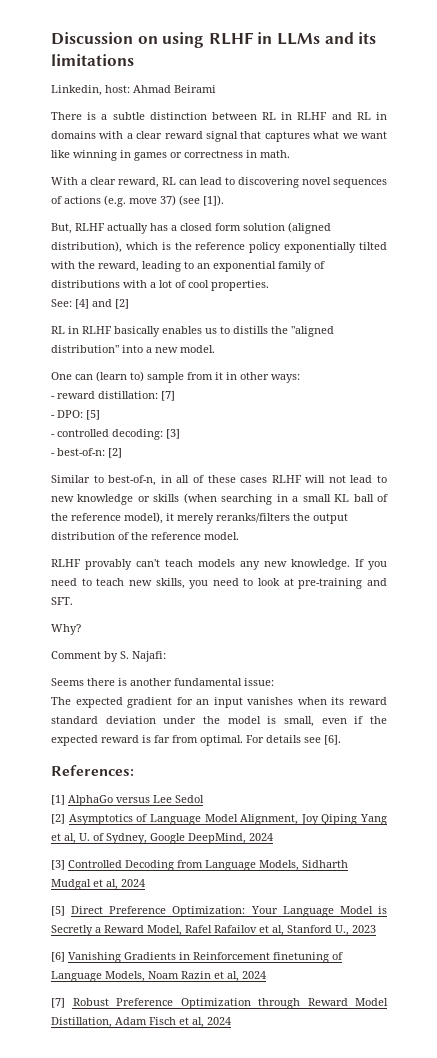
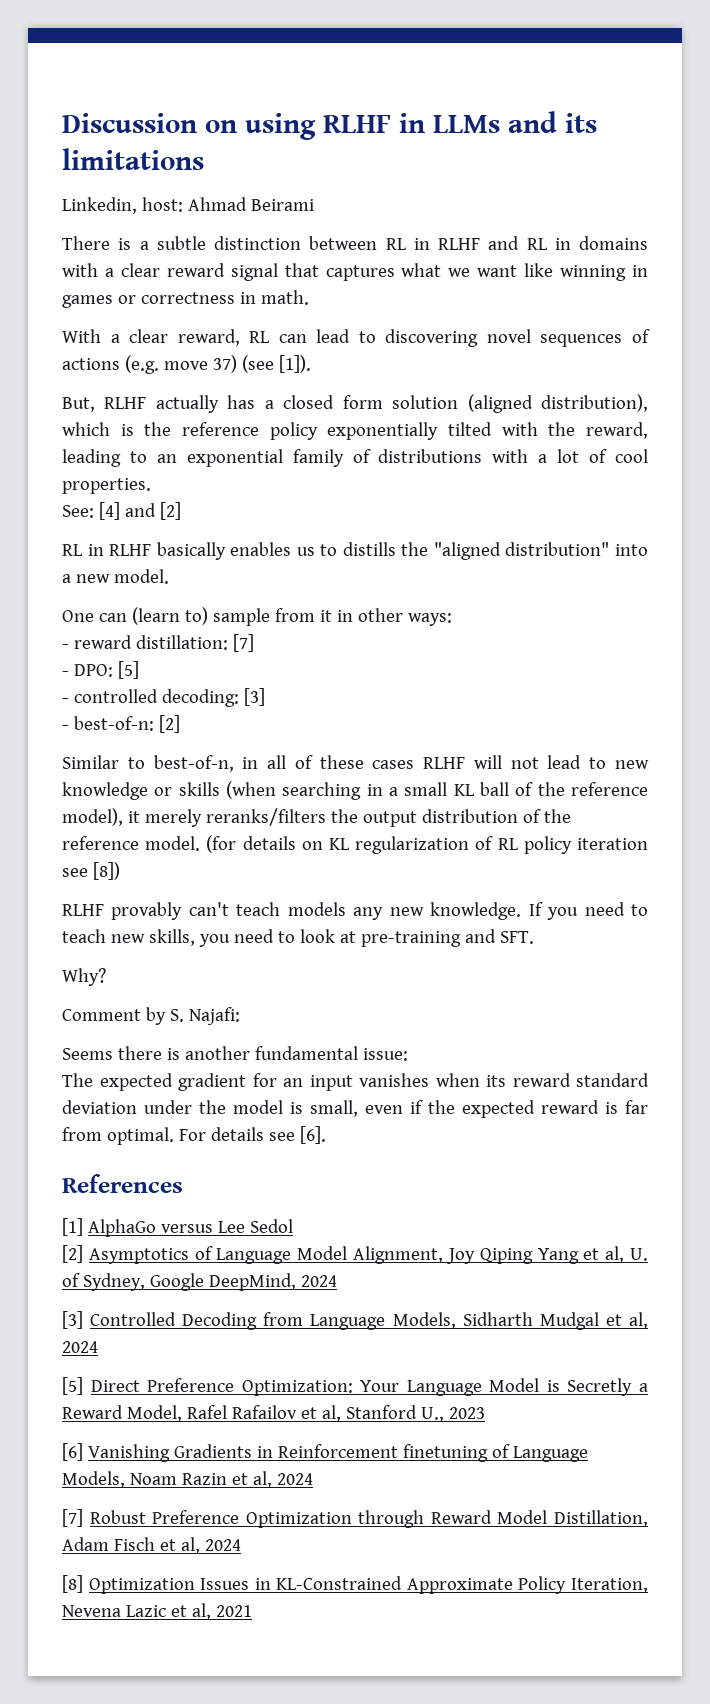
+ (for details on KL regularization of RL policy iteration see [8])
- References:
+ References
+ [8] Optimization Issues in KL-Constrained Approximate Policy Iteration, Nevena Lazic et al, 2021

